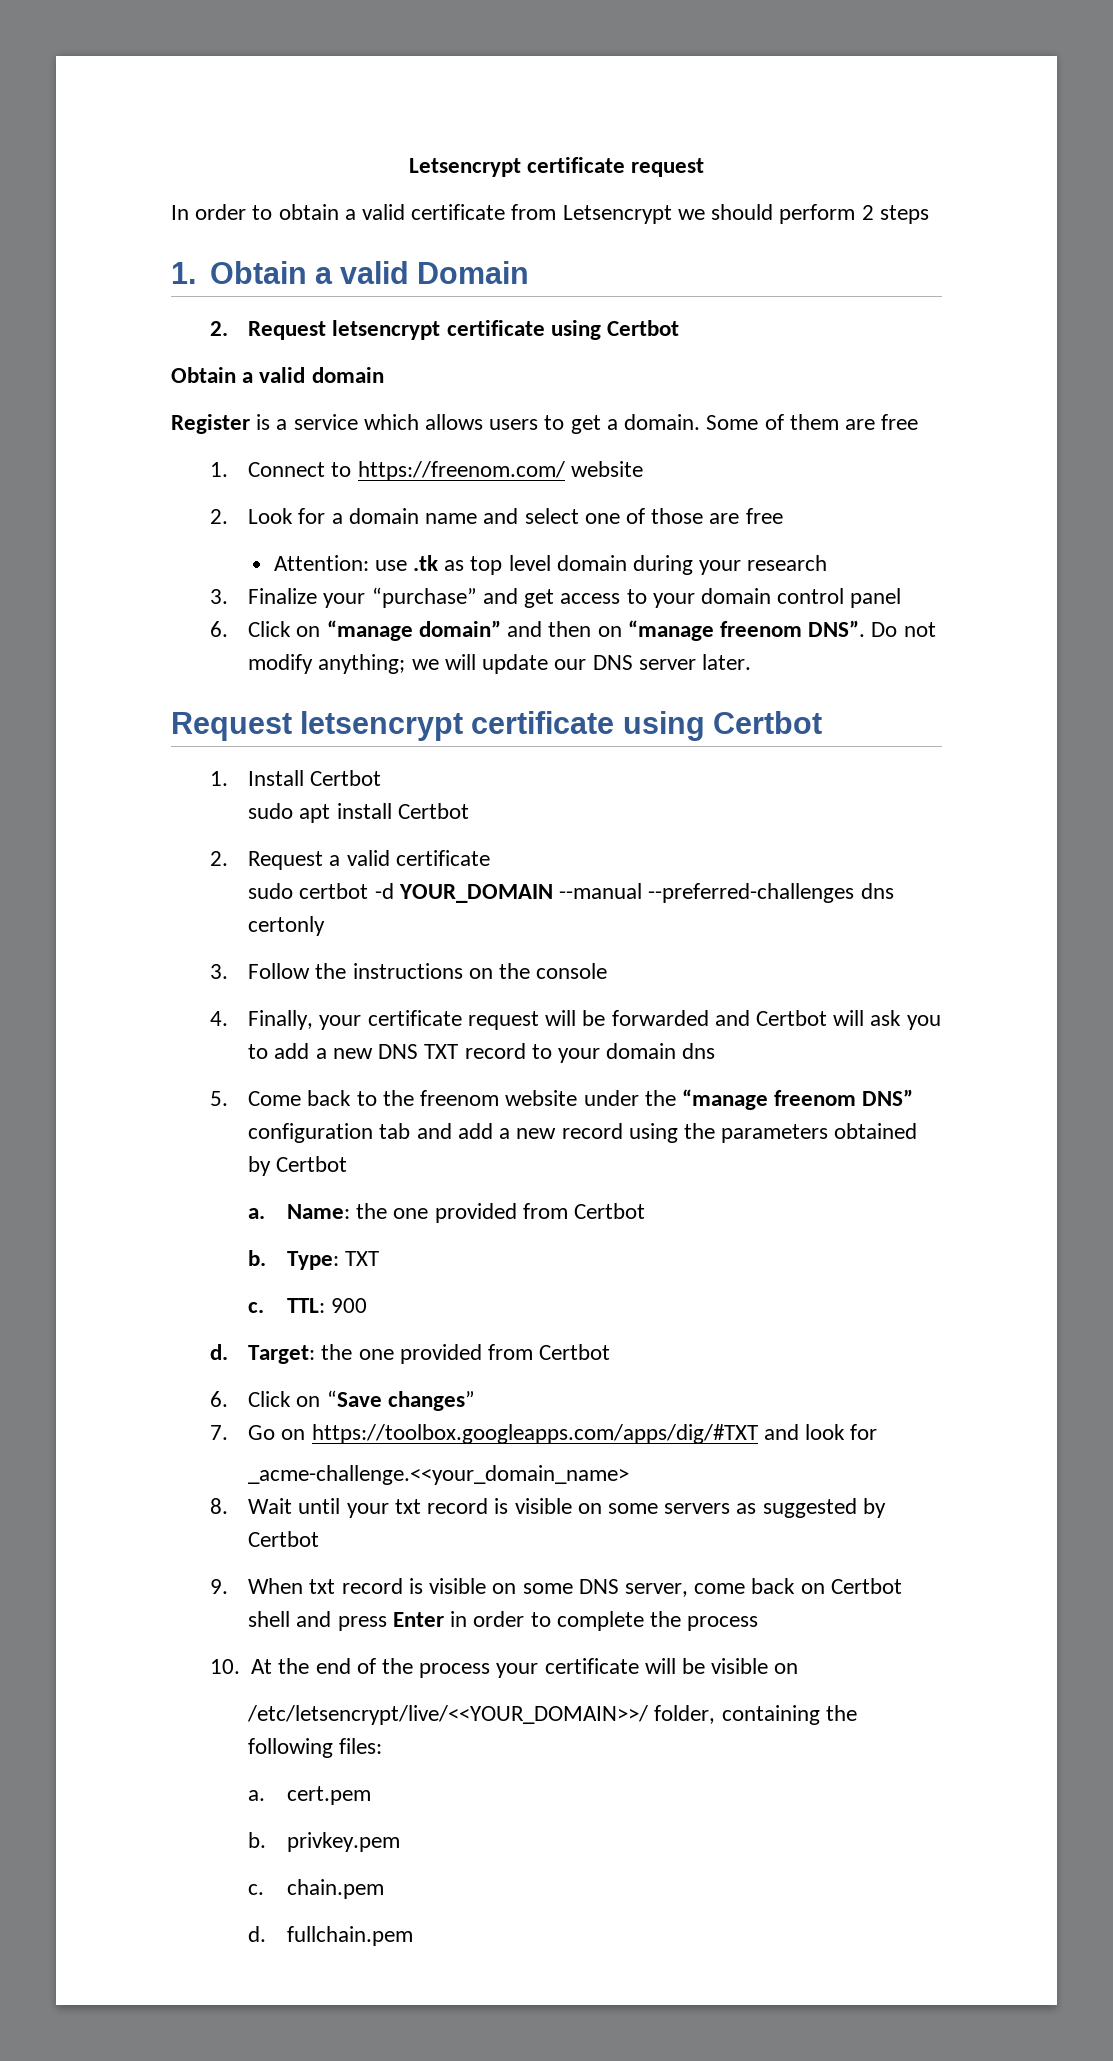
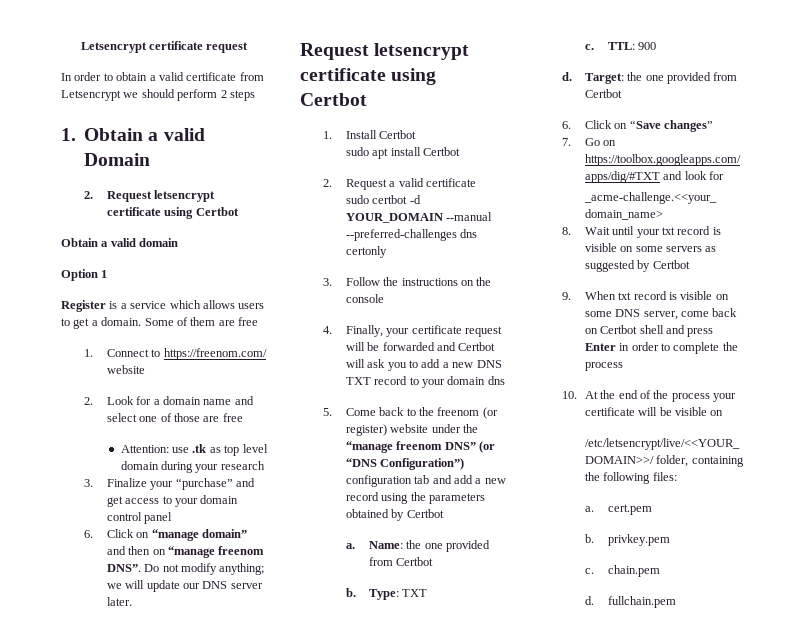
+ Option 1
- 5. Come back to the freenom website under the “manage freenom DNS” configuration tab and add a new record using the parameters obtained by Certbot
+ 5. Come back to the freenom (or register) website under the “manage freenom DNS” (or “DNS Configuration”) configuration tab and add a new record using the parameters obtained by Certbot

